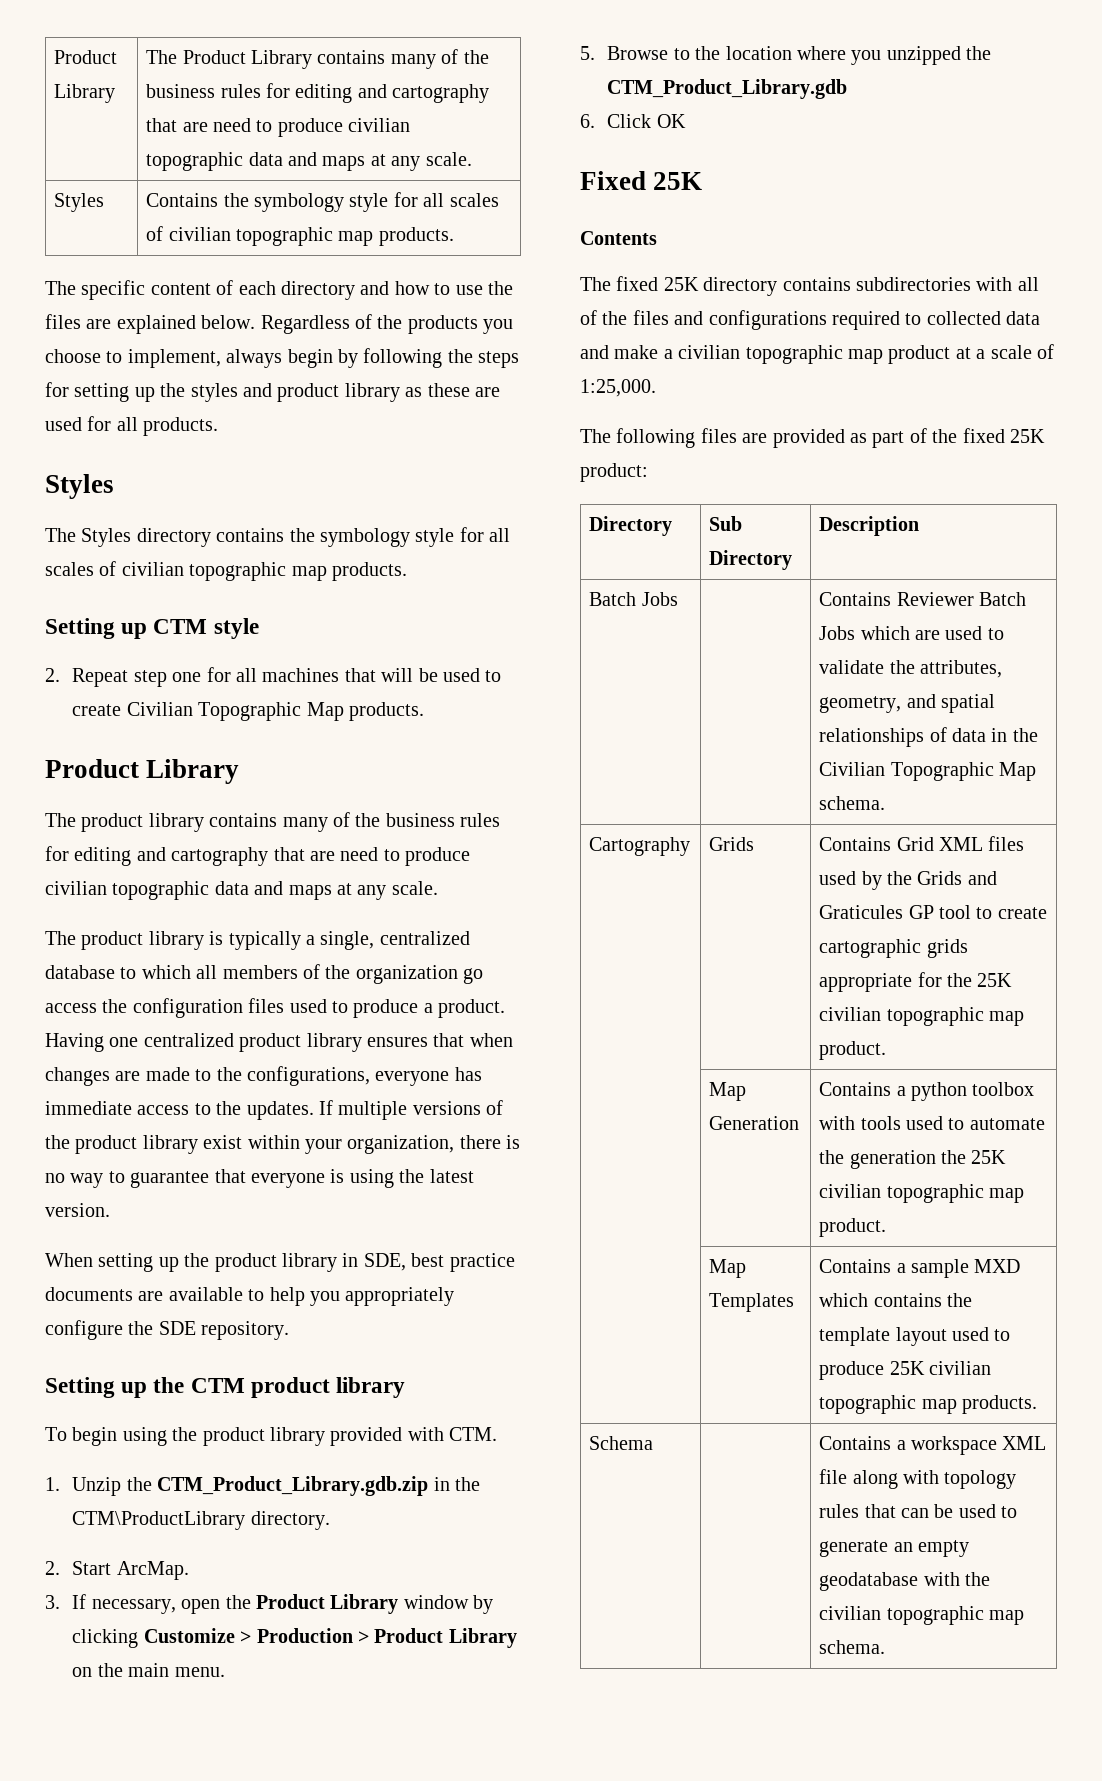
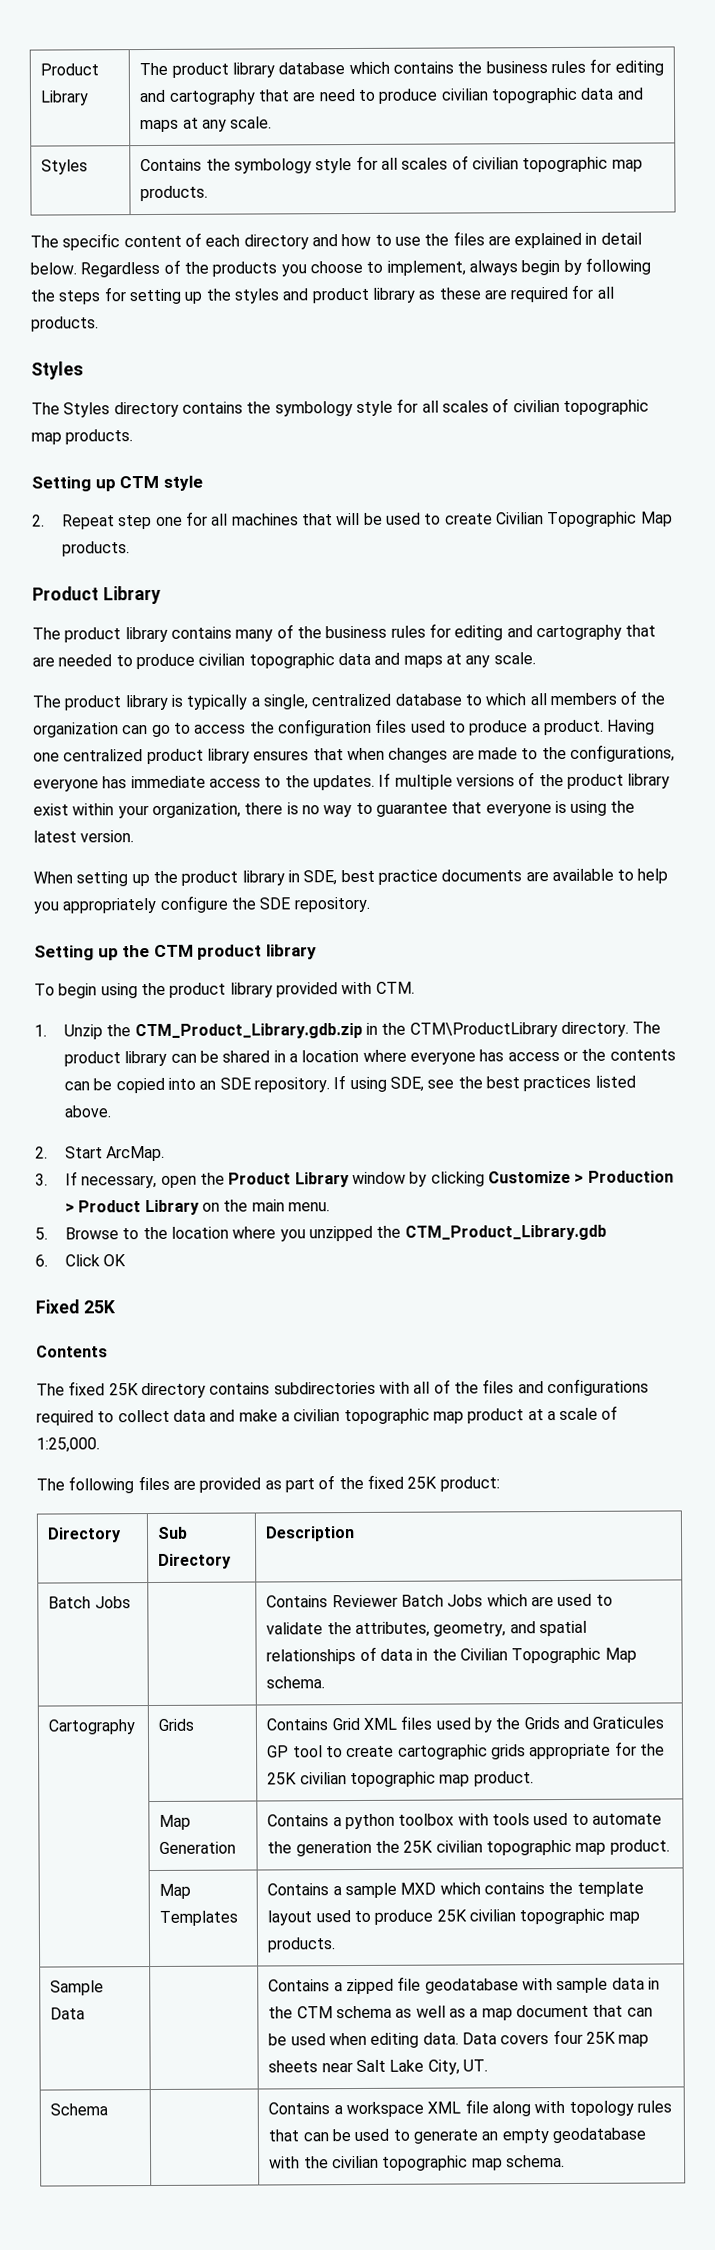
- Product Library | The Product Library contains many of the business rules for editing and cartography that are need to produce civilian topographic data and maps at any scale.
+ Product Library | The product library database which contains the business rules for editing and cartography that are need to produce civilian topographic data and maps at any scale.
- The specific content of each directory and how to use the files are explained below.
+ The specific content of each directory and how to use the files are explained in detail below.
- Regardless of the products you choose to implement, always begin by following the steps for setting up the styles and product library as these are used for all products.
+ Regardless of the products you choose to implement, always begin by following the steps for setting up the styles and product library as these are required for all products.
- The product library contains many of the business rules for editing and cartography that are need to produce civilian topographic data and maps at any scale.
+ The product library contains many of the business rules for editing and cartography that are needed to produce civilian topographic data and maps at any scale.
- The product library is typically a single, centralized database to which all members of the organization go access the configuration files used to produce a product.
+ The product library is typically a single, centralized database to which all members of the organization can go to access the configuration files used to produce a product.
+ The product library can be shared in a location where everyone has access or the contents can be copied into an SDE repository. If using SDE, see the best practices listed above.
- The fixed 25K directory contains subdirectories with all of the files and configurations required to collected data and make a civilian topographic map product at a scale of 1:25,000.
+ The fixed 25K directory contains subdirectories with all of the files and configurations required to collect data and make a civilian topographic map product at a scale of 1:25,000.
+ Sample Data | | Contains a zipped file geodatabase with sample data in the CTM schema as well as a map document that can be used when editing data. Data covers four 25K map sheets near Salt Lake City, UT.

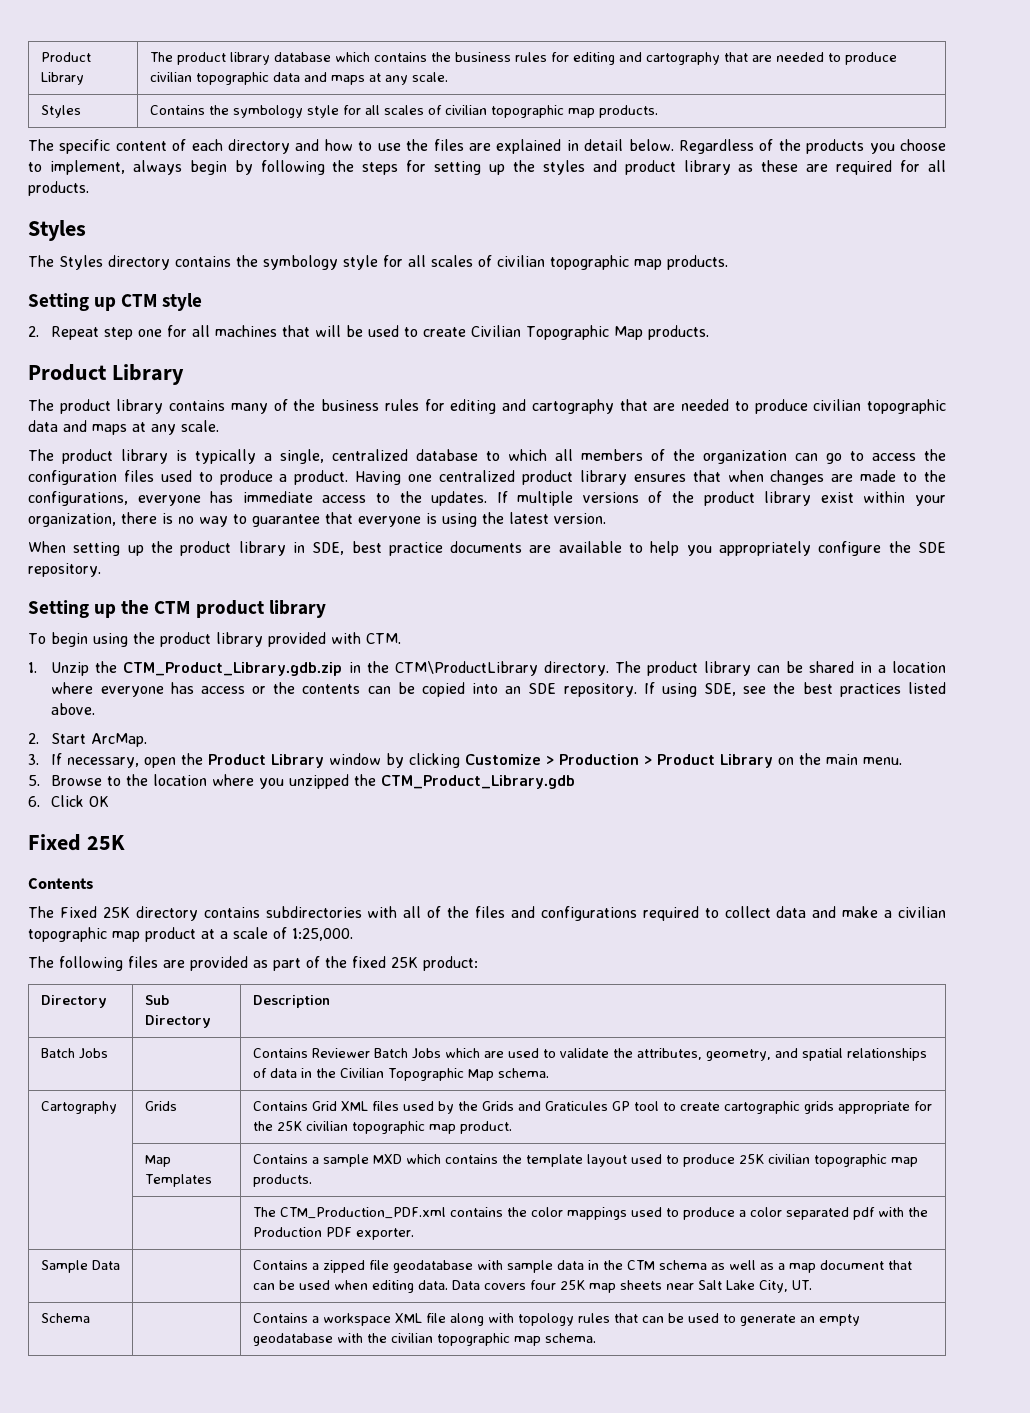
- Product Library | The product library database which contains the business rules for editing and cartography that are need to produce civilian topographic data and maps at any scale.
+ Product Library | The product library database which contains the business rules for editing and cartography that are needed to produce civilian topographic data and maps at any scale.
- The fixed 25K directory contains subdirectories with all of the files and configurations required to collect data and make a civilian topographic map product at a scale of 1:25,000.
+ The Fixed 25K directory contains subdirectories with all of the files and configurations required to collect data and make a civilian topographic map product at a scale of 1:25,000.
- | Map Generation | Contains a python toolbox with tools used to automate the generation the 25K civilian topographic map product.
+ | | The CTM_Production_PDF.xml contains the color mappings used to produce a color separated pdf with the Production PDF exporter.

